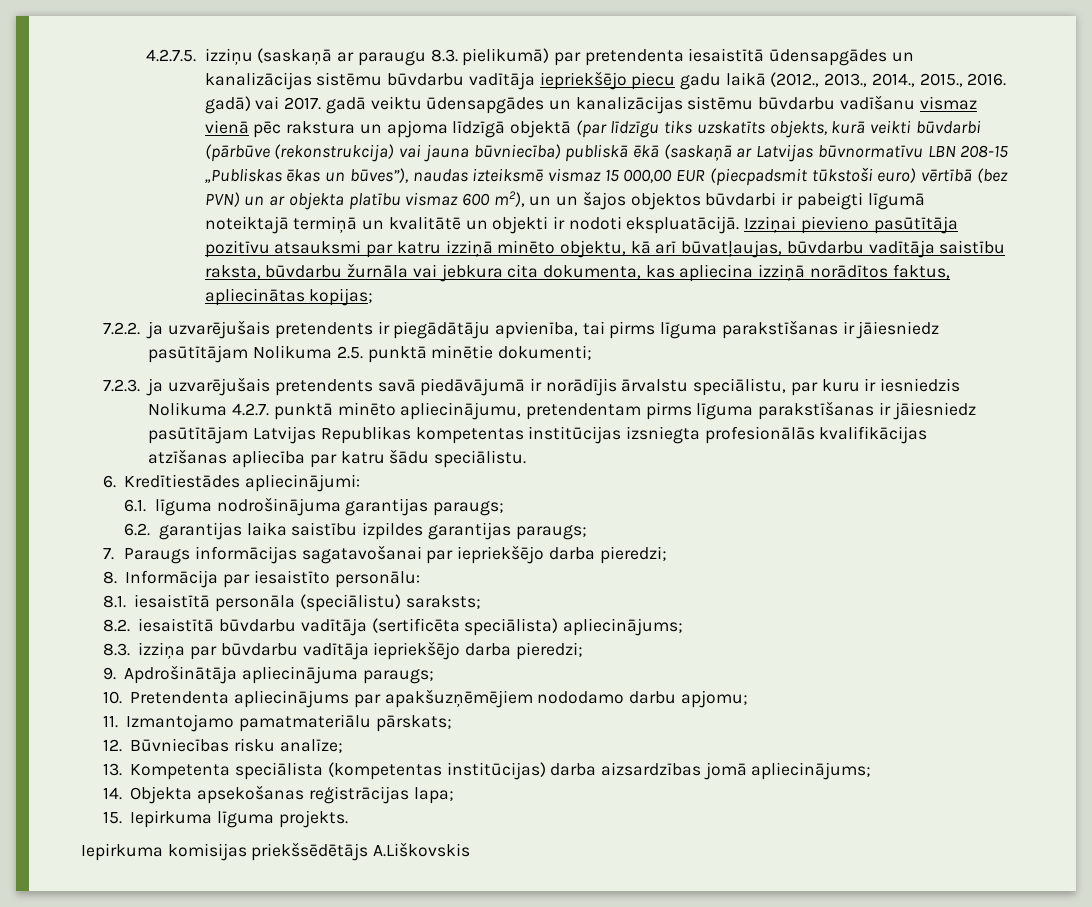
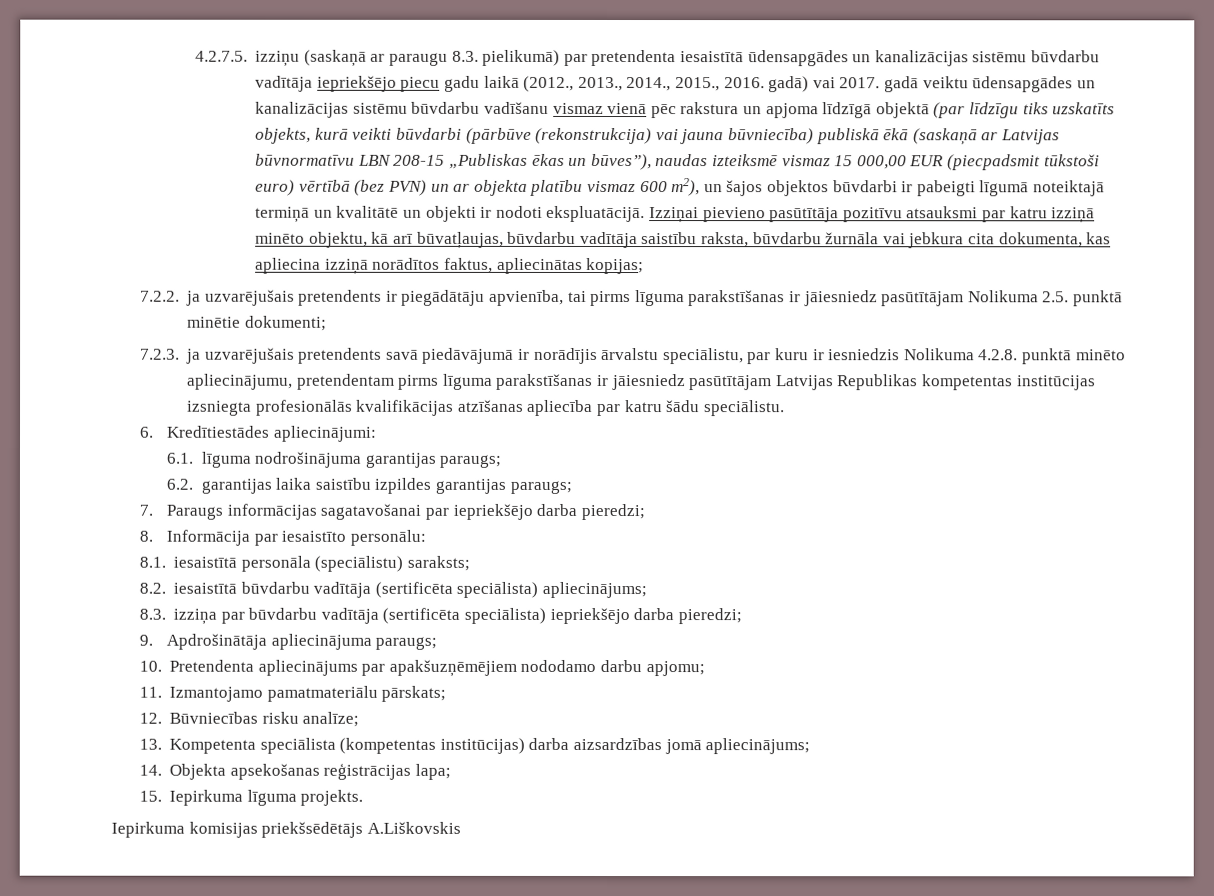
- 4.2.7.5. izziņu (saskaņā ar paraugu 8.3. pielikumā) par pretendenta iesaistītā ūdensapgādes un kanalizācijas sistēmu būvdarbu vadītāja iepriekšējo piecu gadu laikā (2012., 2013., 2014., 2015., 2016. gadā) vai 2017. gadā veiktu ūdensapgādes un kanalizācijas sistēmu būvdarbu vadīšanu vismaz vienā pēc rakstura un apjoma līdzīgā objektā (par līdzīgu tiks uzskatīts objekts, kurā veikti būvdarbi (pārbūve (rekonstrukcija) vai jauna būvniecība) publiskā ēkā (saskaņā ar Latvijas būvnormatīvu LBN 208-15 „Publiskas ēkas un būves”), naudas izteiksmē vismaz 15 000,00 EUR (piecpadsmit tūkstoši euro) vērtībā (bez PVN) un ar objekta platību vismaz 600 m2), un un šajos objektos būvdarbi ir pabeigti līgumā noteiktajā termiņā un kvalitātē un objekti ir nodoti ekspluatācijā.
+ 4.2.7.5. izziņu (saskaņā ar paraugu 8.3. pielikumā) par pretendenta iesaistītā ūdensapgādes un kanalizācijas sistēmu būvdarbu vadītāja iepriekšējo piecu gadu laikā (2012., 2013., 2014., 2015., 2016. gadā) vai 2017. gadā veiktu ūdensapgādes un kanalizācijas sistēmu būvdarbu vadīšanu vismaz vienā pēc rakstura un apjoma līdzīgā objektā (par līdzīgu tiks uzskatīts objekts, kurā veikti būvdarbi (pārbūve (rekonstrukcija) vai jauna būvniecība) publiskā ēkā (saskaņā ar Latvijas būvnormatīvu LBN 208-15 „Publiskas ēkas un būves”), naudas izteiksmē vismaz 15 000,00 EUR (piecpadsmit tūkstoši euro) vērtībā (bez PVN) un ar objekta platību vismaz 600 m2), un šajos objektos būvdarbi ir pabeigti līgumā noteiktajā termiņā un kvalitātē un objekti ir nodoti ekspluatācijā.
- 7.2.3. ja uzvarējušais pretendents savā piedāvājumā ir norādījis ārvalstu speciālistu, par kuru ir iesniedzis Nolikuma 4.2.7. punktā minēto apliecinājumu, pretendentam pirms līguma parakstīšanas ir jāiesniedz pasūtītājam Latvijas Republikas kompetentas institūcijas izsniegta profesionālās kvalifikācijas atzīšanas apliecība par katru šādu speciālistu.
+ 7.2.3. ja uzvarējušais pretendents savā piedāvājumā ir norādījis ārvalstu speciālistu, par kuru ir iesniedzis Nolikuma 4.2.8. punktā minēto apliecinājumu, pretendentam pirms līguma parakstīšanas ir jāiesniedz pasūtītājam Latvijas Republikas kompetentas institūcijas izsniegta profesionālās kvalifikācijas atzīšanas apliecība par katru šādu speciālistu.
- 8.3. izziņa par būvdarbu vadītāja iepriekšējo darba pieredzi;
+ 8.3. izziņa par būvdarbu vadītāja (sertificēta speciālista) iepriekšējo darba pieredzi;

